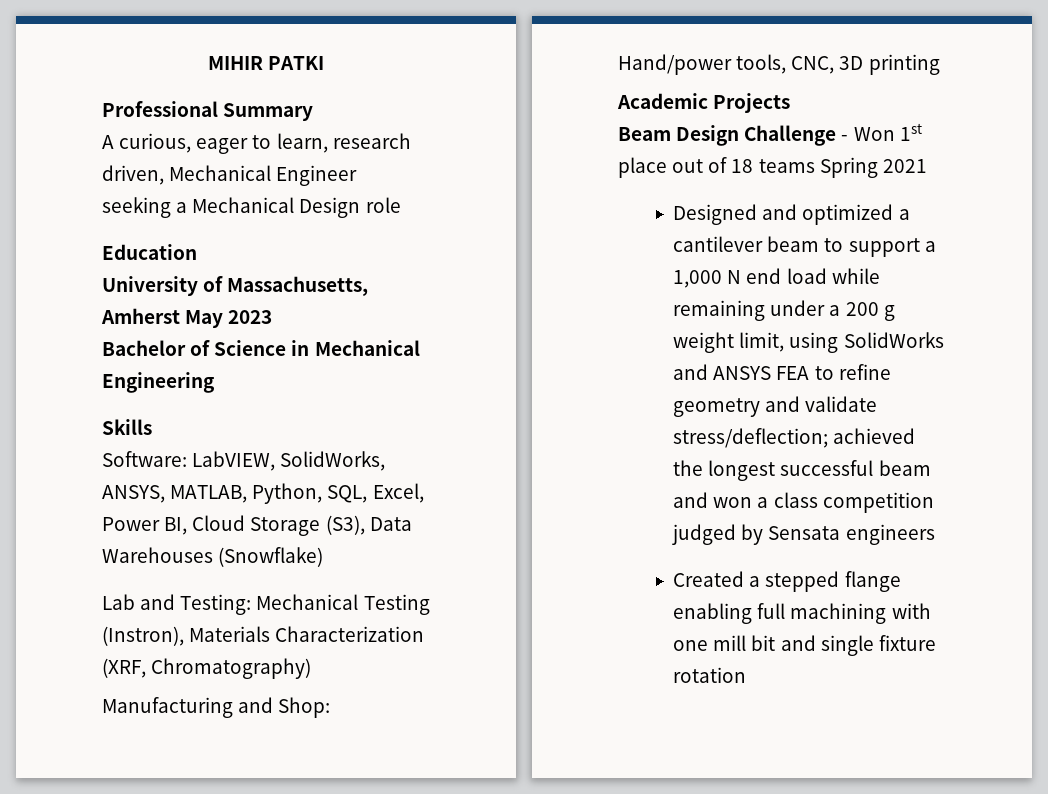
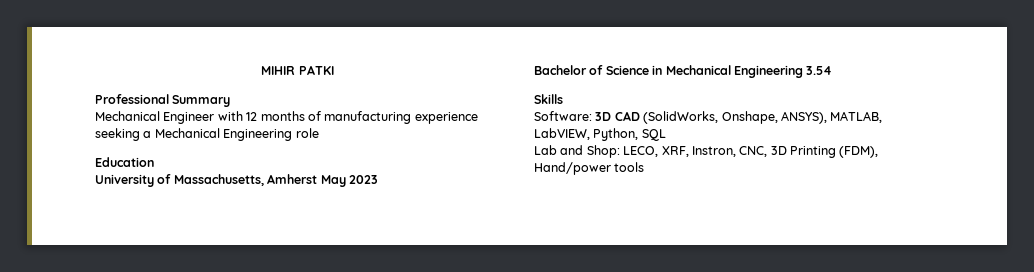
- A curious, eager to learn, research driven, Mechanical Engineer seeking a Mechanical Design role
+ Mechanical Engineer with 12 months of manufacturing experience seeking a Mechanical Engineering role
- Bachelor of Science in Mechanical Engineering
+ Bachelor of Science in Mechanical Engineering 3.54
- Software: LabVIEW, SolidWorks, ANSYS, MATLAB, Python, SQL, Excel, Power BI, Cloud Storage (S3), Data Warehouses (Snowflake)
- Lab and Testing: Mechanical Testing (Instron), Materials Characterization (XRF, Chromatography)
- Manufacturing and Shop: Hand/power tools, CNC, 3D printing
- Academic Projects
- Beam Design Challenge - Won 1st place out of 18 teams Spring 2021
- Designed and optimized a cantilever beam to support a 1,000 N end load while remaining under a 200 g weight limit, using SolidWorks and ANSYS FEA to refine geometry and validate stress/deflection; achieved the longest successful beam and won a class competition judged by Sensata engineers
- Created a stepped flange enabling full machining with one mill bit and single fixture rotation
+ Software: 3D CAD (SolidWorks, Onshape, ANSYS), MATLAB, LabVIEW, Python, SQL
+ Lab and Shop: LECO, XRF, Instron, CNC, 3D Printing (FDM), Hand/power tools

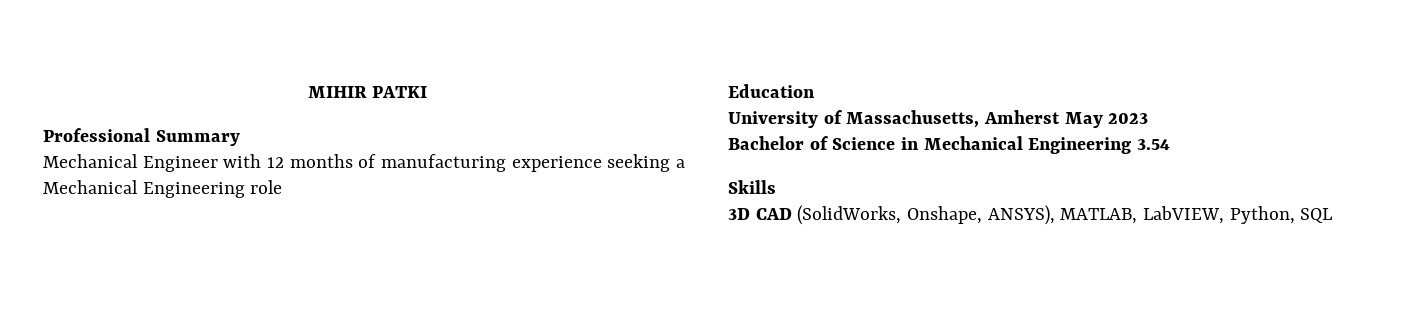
- Software: 3D CAD (SolidWorks, Onshape, ANSYS), MATLAB, LabVIEW, Python, SQL
+ 3D CAD (SolidWorks, Onshape, ANSYS), MATLAB, LabVIEW, Python, SQL
- Lab and Shop: LECO, XRF, Instron, CNC, 3D Printing (FDM), Hand/power tools

